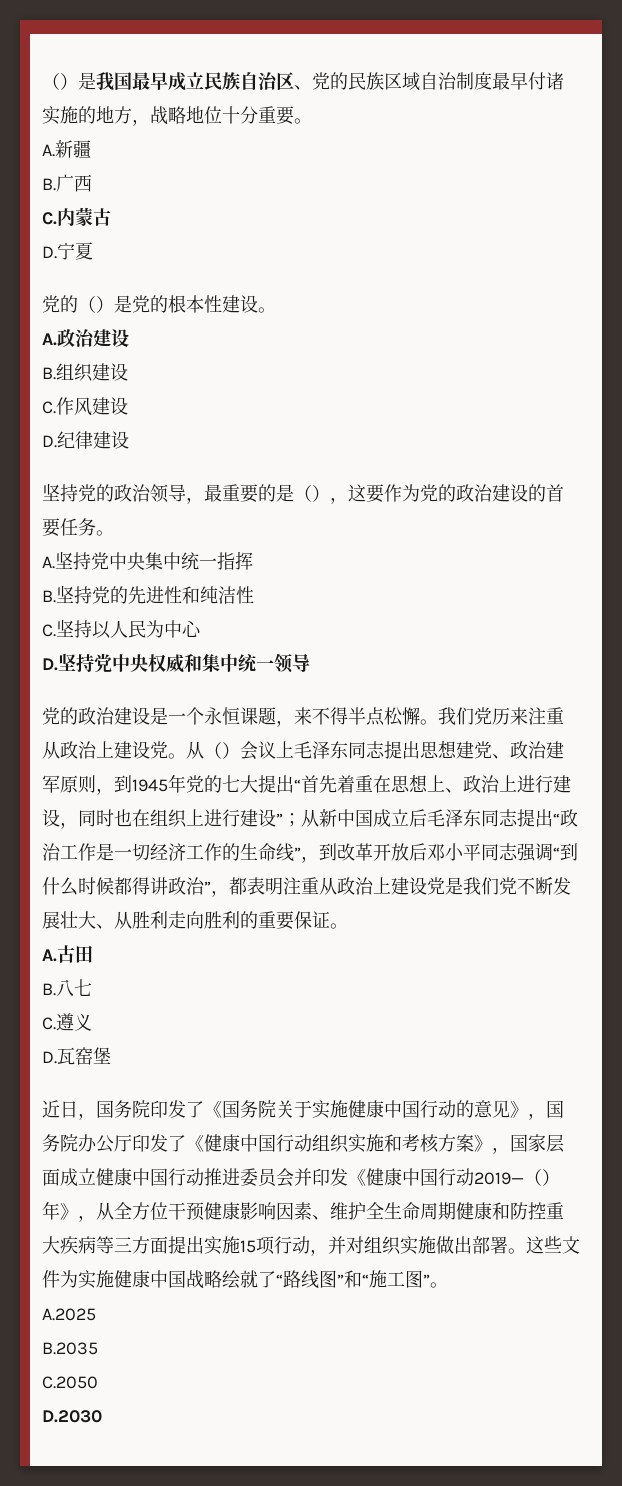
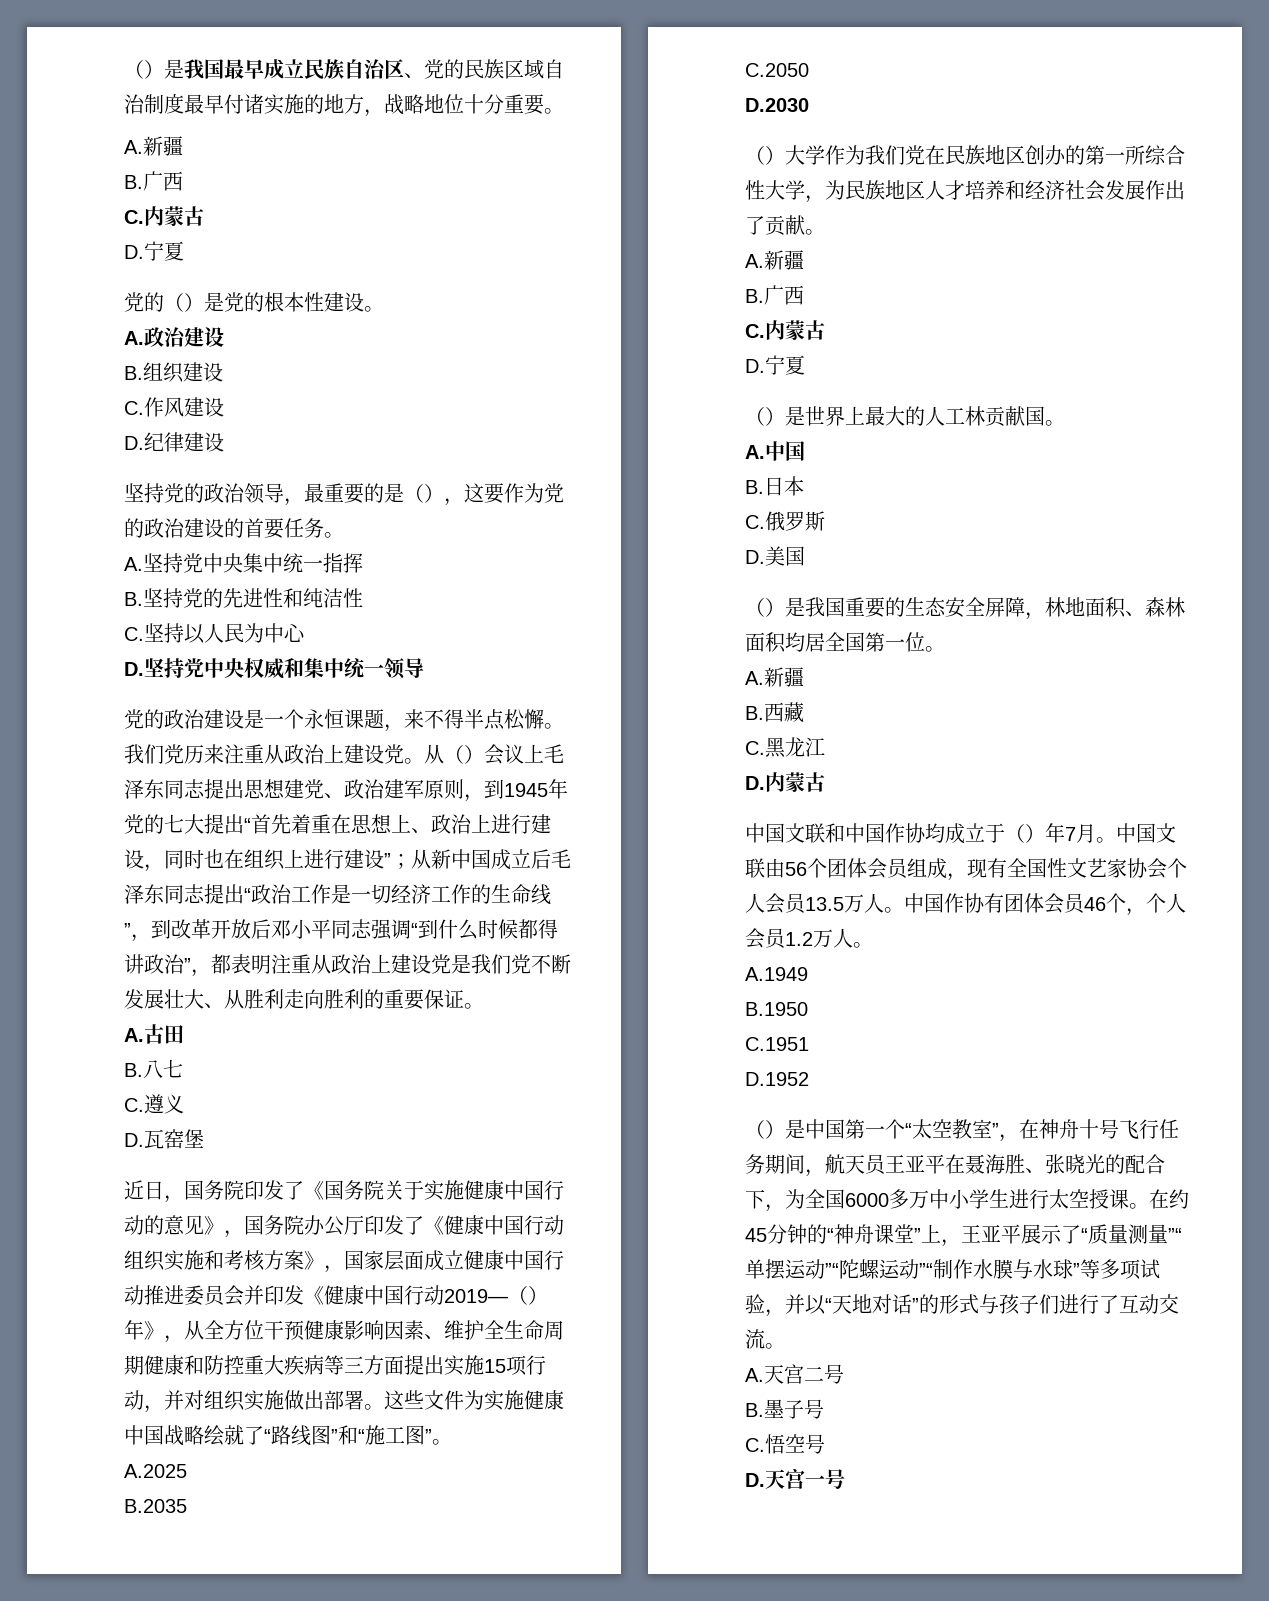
+ （）大学作为我们党在民族地区创办的第一所综合性大学，为民族地区人才培养和经济社会发展作出了贡献。
+ A.新疆
+ B.广西
+ C.内蒙古
+ D.宁夏
+ （）是世界上最大的人工林贡献国。
+ A.中国
+ B.日本
+ C.俄罗斯
+ D.美国
+ （）是我国重要的生态安全屏障，林地面积、森林面积均居全国第一位。
+ A.新疆
+ B.西藏
+ C.黑龙江
+ D.内蒙古
+ 中国文联和中国作协均成立于（）年7月。中国文联由56个团体会员组成，现有全国性文艺家协会个人会员13.5万人。中国作协有团体会员46个，个人会员1.2万人。
+ A.1949
+ B.1950
+ C.1951
+ D.1952
+ （）是中国第一个“太空教室”，在神舟十号飞行任务期间，航天员王亚平在聂海胜、张晓光的配合下，为全国6000多万中小学生进行太空授课。在约45分钟的“神舟课堂”上，王亚平展示了“质量测量”“单摆运动”“陀螺运动”“制作水膜与水球”等多项试验，并以“天地对话”的形式与孩子们进行了互动交流。
+ A.天宫二号
+ B.墨子号
+ C.悟空号
+ D.天宫一号

